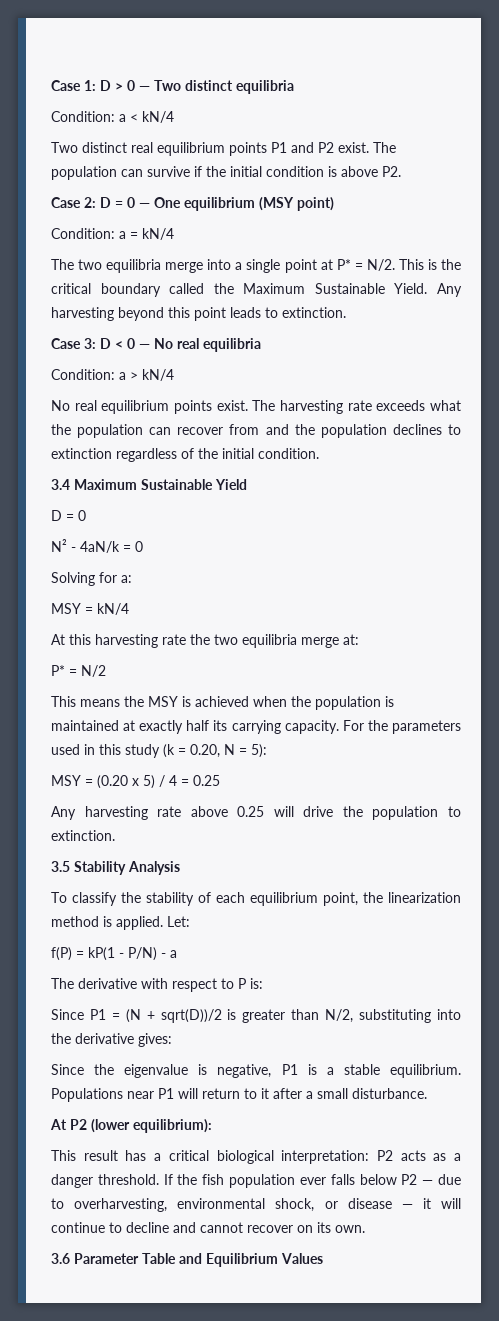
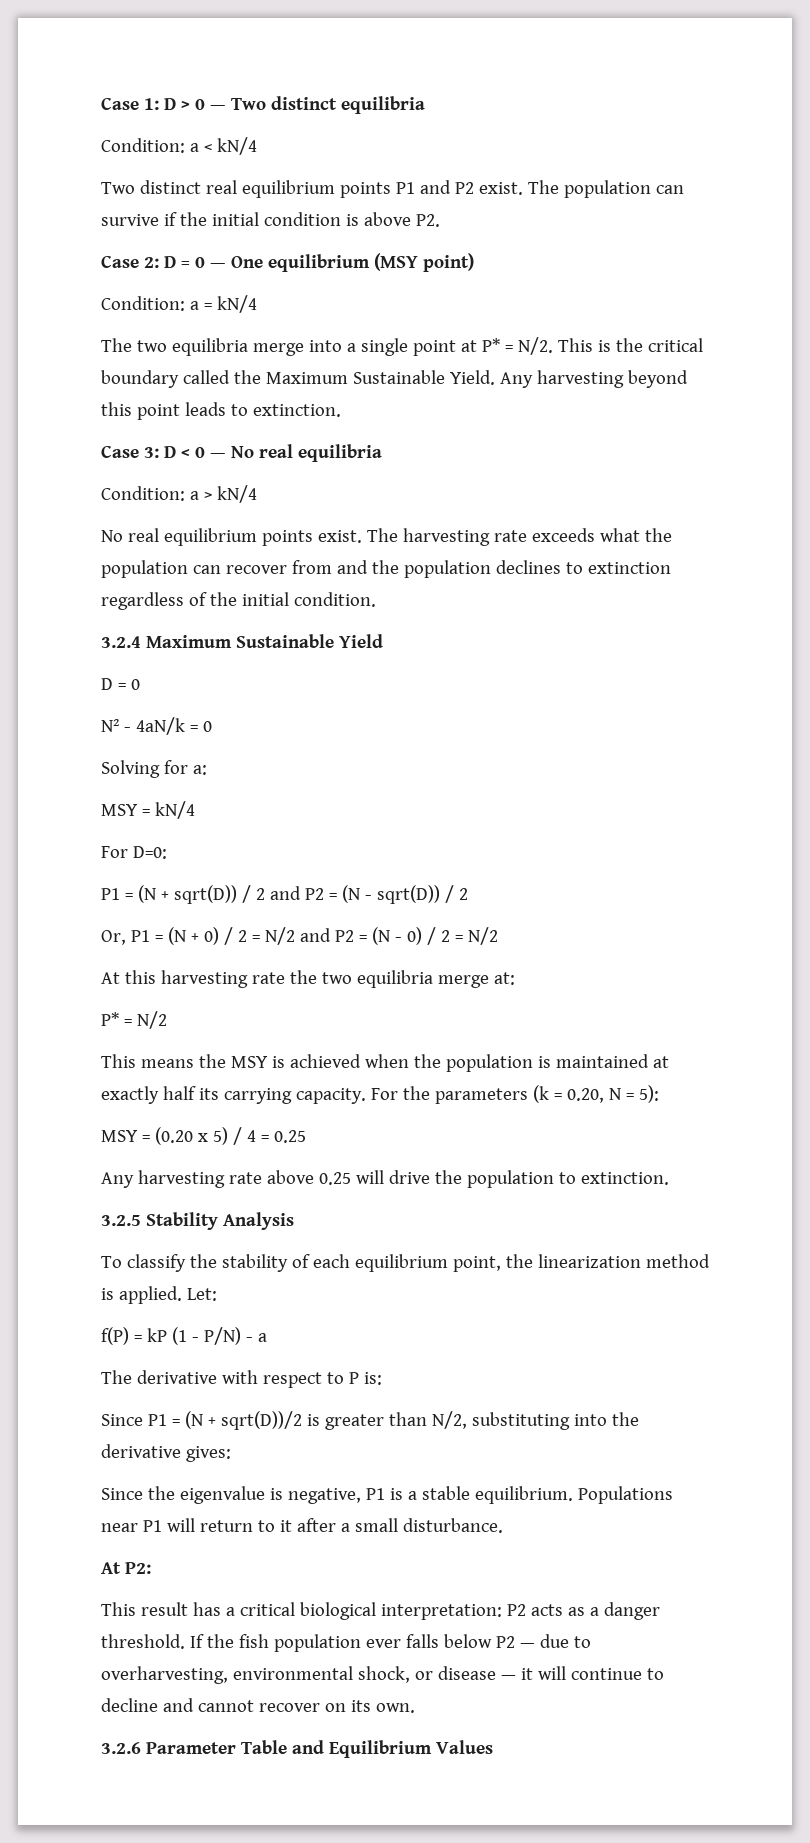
- 3.4 Maximum Sustainable Yield
+ 3.2.4 Maximum Sustainable Yield
+ For D=0:
+ P1 = (N + sqrt(D)) / 2 and P2 = (N - sqrt(D)) / 2
+ Or, P1 = (N + 0) / 2 = N/2 and P2 = (N - 0) / 2 = N/2
- For the parameters used in this study (k = 0.20, N = 5):
+ For the parameters (k = 0.20, N = 5):
- 3.5 Stability Analysis
+ 3.2.5 Stability Analysis
- f(P) = kP(1 - P/N) - a
+ f(P) = kP (1 - P/N) - a
- At P2 (lower equilibrium):
+ At P2:
- 3.6 Parameter Table and Equilibrium Values
+ 3.2.6 Parameter Table and Equilibrium Values

